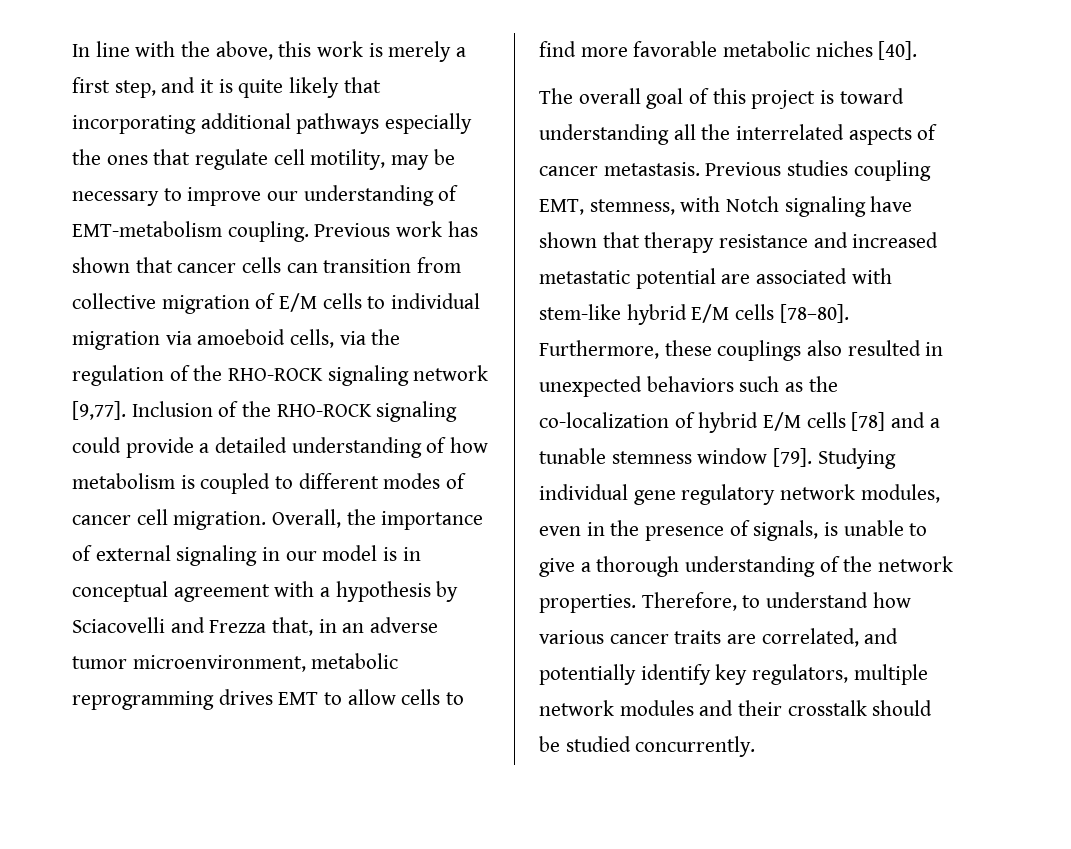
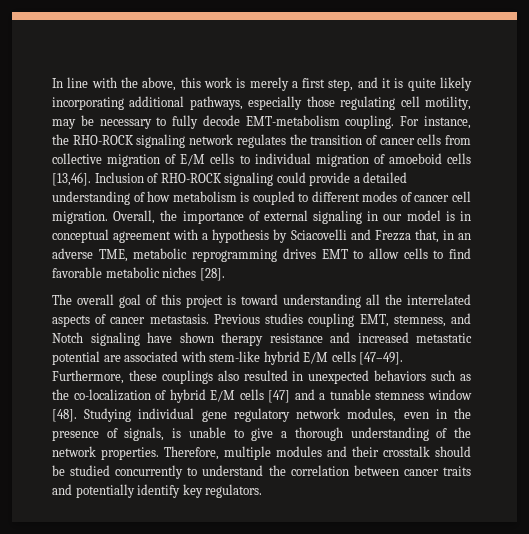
- In line with the above, this work is merely a first step, and it is quite likely that incorporating additional pathways especially the ones that regulate cell motility, may be necessary to improve our understanding of EMT-metabolism coupling. Previous work has shown that cancer cells can transition from collective migration of E/M cells to individual migration via amoeboid cells, via the regulation of the RHO-ROCK signaling network [9,77].
+ In line with the above, this work is merely a first step, and it is quite likely incorporating additional pathways, especially those regulating cell motility, may be necessary to fully decode EMT-metabolism coupling. For instance, the RHO-ROCK signaling network regulates the transition of cancer cells from collective migration of E/M cells to individual migration of amoeboid cells [13,46].
- Inclusion of the RHO-ROCK signaling could provide a detailed understanding of how metabolism is coupled to different modes of cancer cell migration.
+ Inclusion of RHO-ROCK signaling could provide a detailed understanding of how metabolism is coupled to different modes of cancer cell migration.
- Overall, the importance of external signaling in our model is in conceptual agreement with a hypothesis by Sciacovelli and Frezza that, in an adverse tumor microenvironment, metabolic reprogramming drives EMT to allow cells to find more favorable metabolic niches [40].
+ Overall, the importance of external signaling in our model is in conceptual agreement with a hypothesis by Sciacovelli and Frezza that, in an adverse TME, metabolic reprogramming drives EMT to allow cells to find favorable metabolic niches [28].
- Previous studies coupling EMT, stemness, with Notch signaling have shown that therapy resistance and increased metastatic potential are associated with stem-like hybrid E/M cells [78–80].
+ Previous studies coupling EMT, stemness, and Notch signaling have shown therapy resistance and increased metastatic potential are associated with stem-like hybrid E/M cells [47–49].
- Furthermore, these couplings also resulted in unexpected behaviors such as the co-localization of hybrid E/M cells [78] and a tunable stemness window [79].
+ Furthermore, these couplings also resulted in unexpected behaviors such as the co-localization of hybrid E/M cells [47] and a tunable stemness window [48].
- Therefore, to understand how various cancer traits are correlated, and potentially identify key regulators, multiple network modules and their crosstalk should be studied concurrently.
+ Therefore, multiple modules and their crosstalk should be studied concurrently to understand the correlation between cancer traits and potentially identify key regulators.

